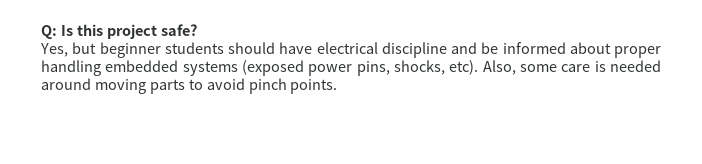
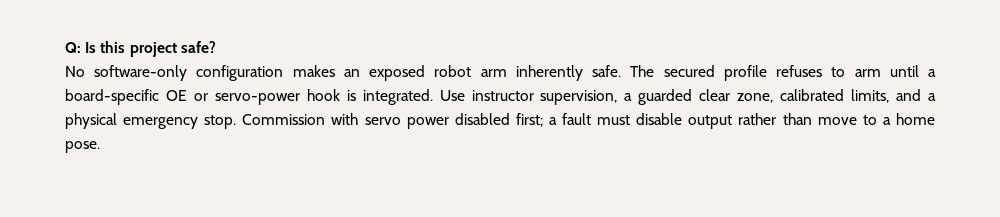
- Yes, but beginner students should have electrical discipline and be informed about proper handling embedded systems (exposed power pins, shocks, etc). Also, some care is needed around moving parts to avoid pinch points.
+ No software-only configuration makes an exposed robot arm inherently safe. The secured profile refuses to arm until a board-specific OE or servo-power hook is integrated. Use instructor supervision, a guarded clear zone, calibrated limits, and a physical emergency stop. Commission with servo power disabled first; a fault must disable output rather than move to a home pose.

